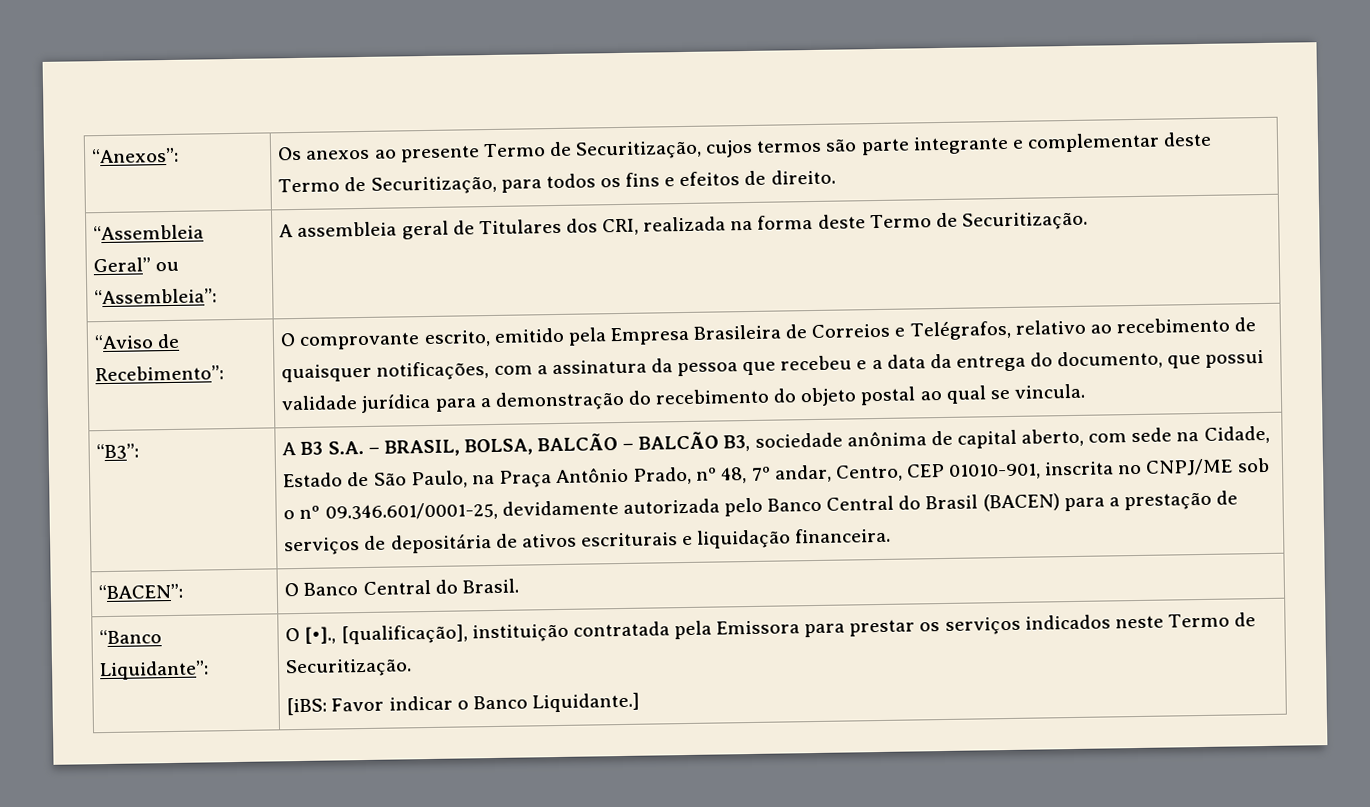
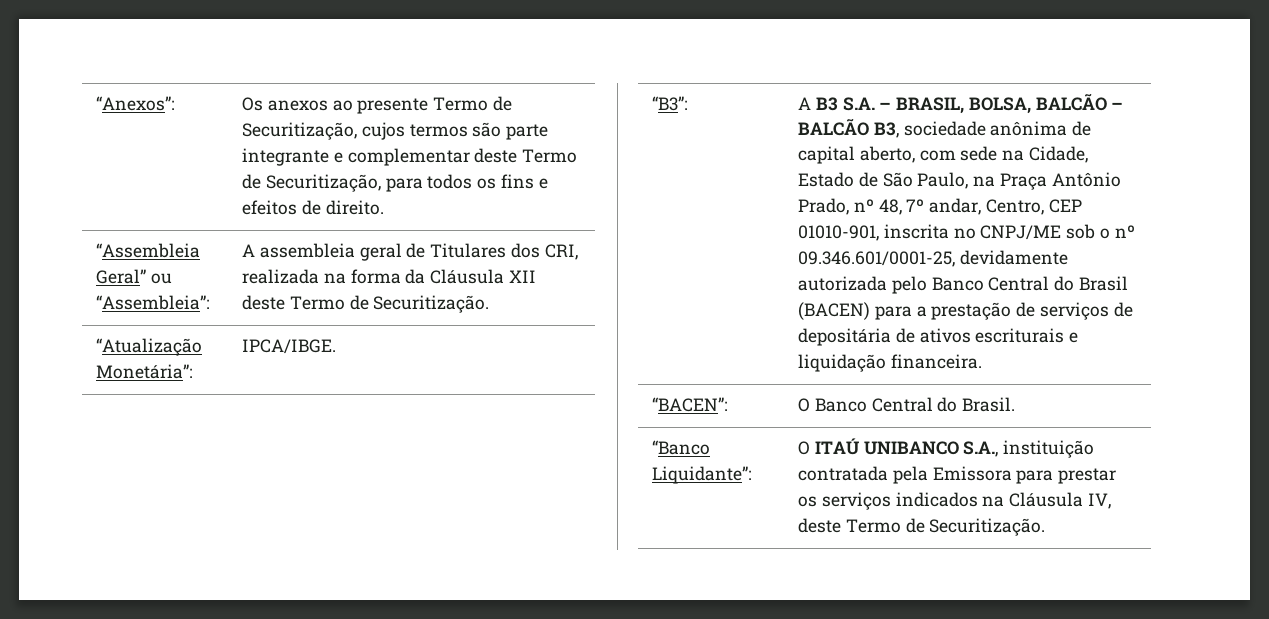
- “Assembleia Geral” ou “Assembleia”: | A assembleia geral de Titulares dos CRI, realizada na forma deste Termo de Securitização.
+ “Assembleia Geral” ou “Assembleia”: | A assembleia geral de Titulares dos CRI, realizada na forma da Cláusula XII deste Termo de Securitização.
- “Aviso de Recebimento”: | O comprovante escrito, emitido pela Empresa Brasileira de Correios e Telégrafos, relativo ao recebimento de quaisquer notificações, com a assinatura da pessoa que recebeu e a data da entrega do documento, que possui validade jurídica para a demonstração do recebimento do objeto postal ao qual se vincula.
+ “Atualização Monetária”: | IPCA/IBGE.
- “Banco Liquidante”: | O [•]., [qualificação], instituição contratada pela Emissora para prestar os serviços indicados neste Termo de Securitização.
- [iBS: Favor indicar o Banco Liquidante.]
+ “Banco Liquidante”: | O ITAÚ UNIBANCO S.A., instituição contratada pela Emissora para prestar os serviços indicados na Cláusula IV, deste Termo de Securitização.

